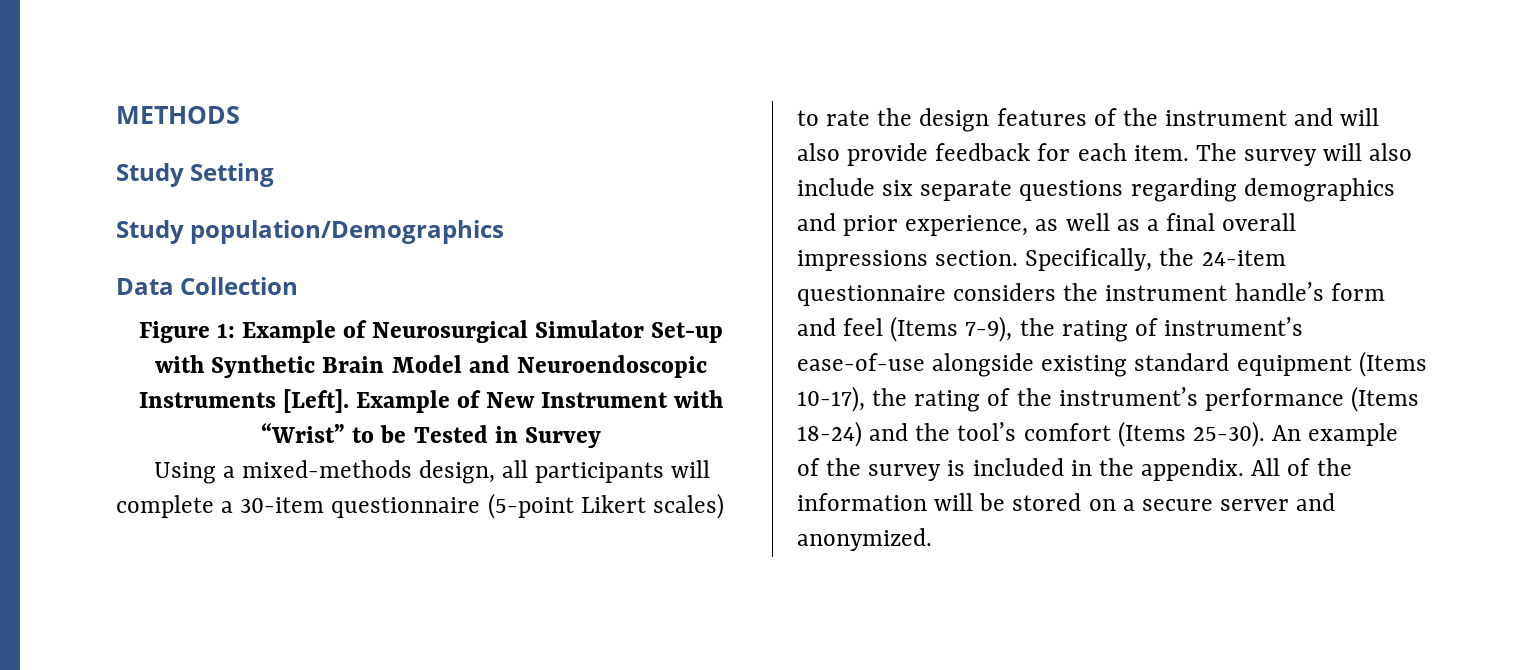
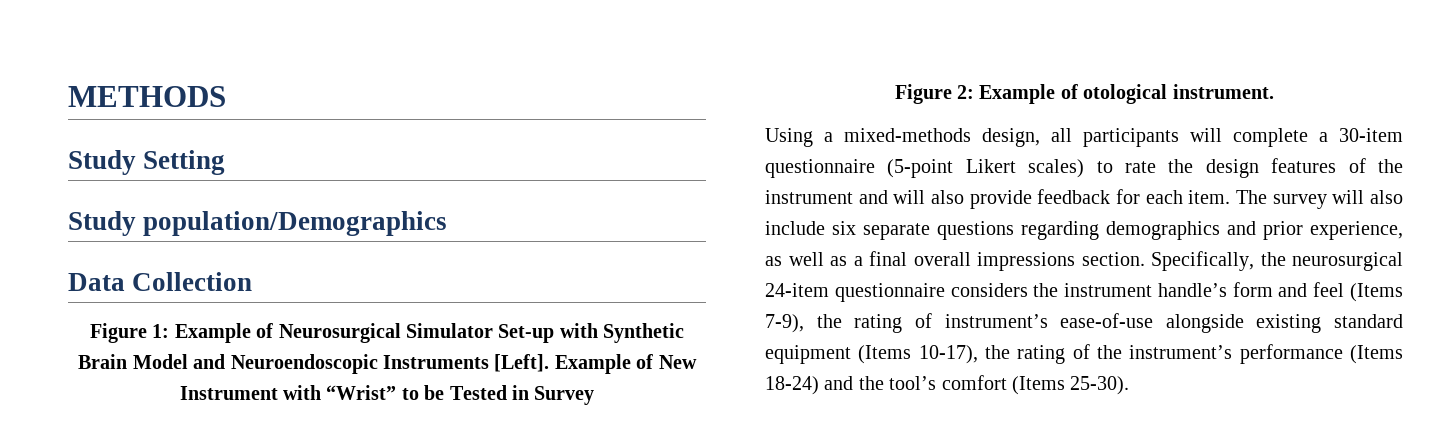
+ Figure 2: Example of otological instrument.
- Specifically, the 24-item questionnaire considers the instrument handle’s form and feel (Items 7-9), the rating of instrument’s ease-of-use alongside existing standard equipment (Items 10-17), the rating of the instrument’s performance (Items 18-24) and the tool’s comfort (Items 25-30). An example of the survey is included in the appendix. All of the information will be stored on a secure server and anonymized.
+ Specifically, the neurosurgical 24-item questionnaire considers the instrument handle’s form and feel (Items 7-9), the rating of instrument’s ease-of-use alongside existing standard equipment (Items 10-17), the rating of the instrument’s performance (Items 18-24) and the tool’s comfort (Items 25-30).

